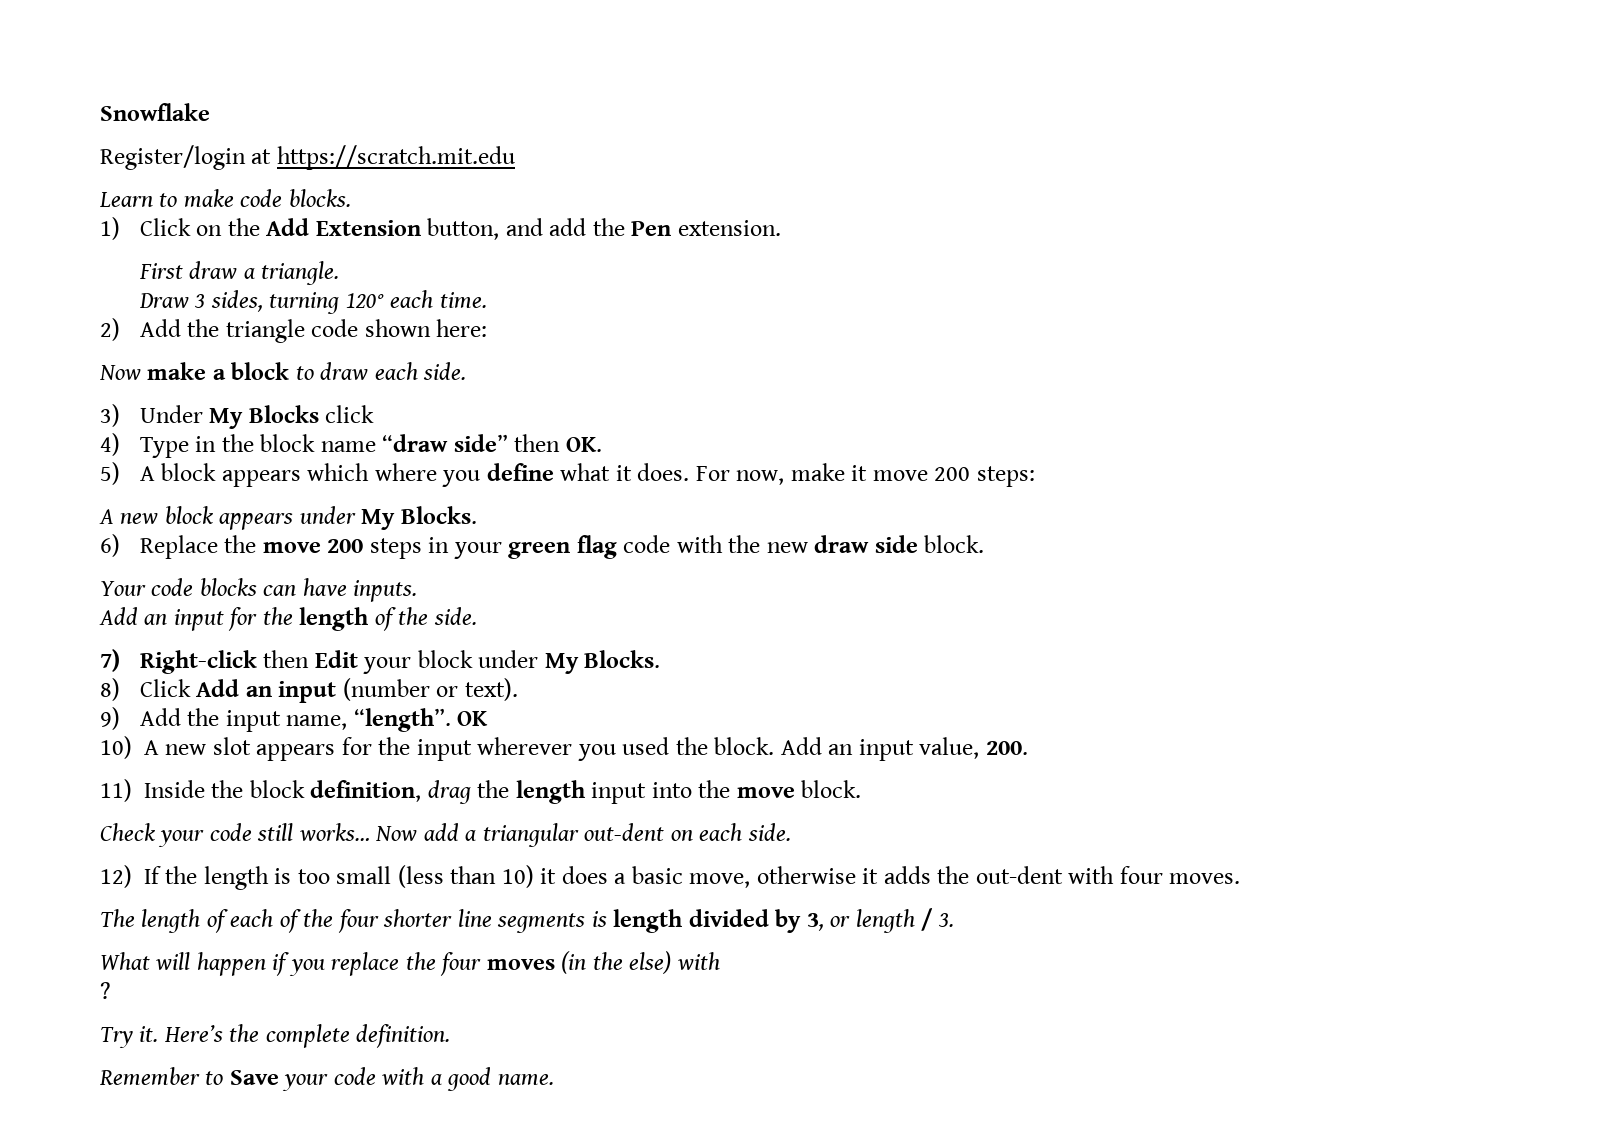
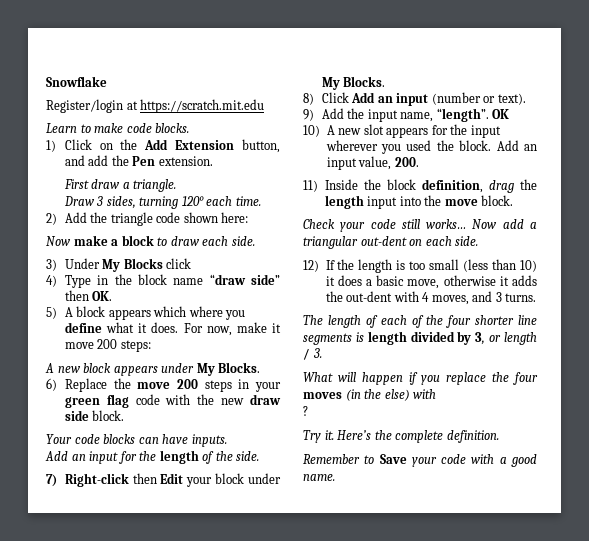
- 12) If the length is too small (less than 10) it does a basic move, otherwise it adds the out-dent with four moves.
+ 12) If the length is too small (less than 10) it does a basic move, otherwise it adds the out-dent with 4 moves, and 3 turns.

